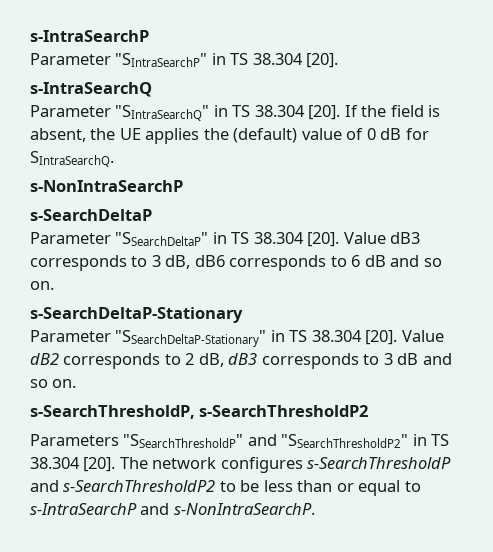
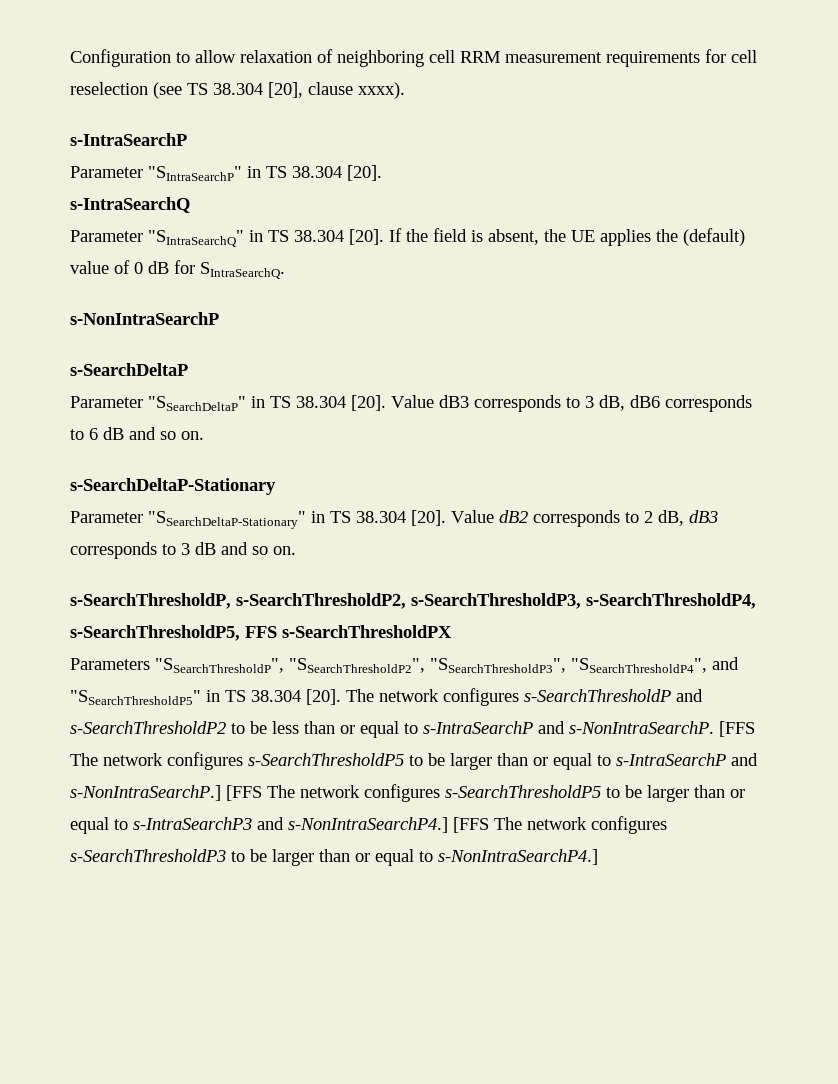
+ Configuration to allow relaxation of neighboring cell RRM measurement requirements for cell reselection (see TS 38.304 [20], clause xxxx).
- s-SearchThresholdP, s-SearchThresholdP2
- Parameters "SSearchThresholdP" and "SSearchThresholdP2" in TS 38.304 [20].
+ s-SearchThresholdP, s-SearchThresholdP2, s-SearchThresholdP3, s-SearchThresholdP4, s-SearchThresholdP5, FFS s-SearchThresholdPX
+ Parameters "SSearchThresholdP", "SSearchThresholdP2", "SSearchThresholdP3", "SSearchThresholdP4", and "SSearchThresholdP5" in TS 38.304 [20].
+ [FFS The network configures s-SearchThresholdP5 to be larger than or equal to s-IntraSearchP and s-NonIntraSearchP.] [FFS The network configures s-SearchThresholdP5 to be larger than or equal to s-IntraSearchP3 and s-NonIntraSearchP4.] [FFS The network configures s-SearchThresholdP3 to be larger than or equal to s-NonIntraSearchP4.]

